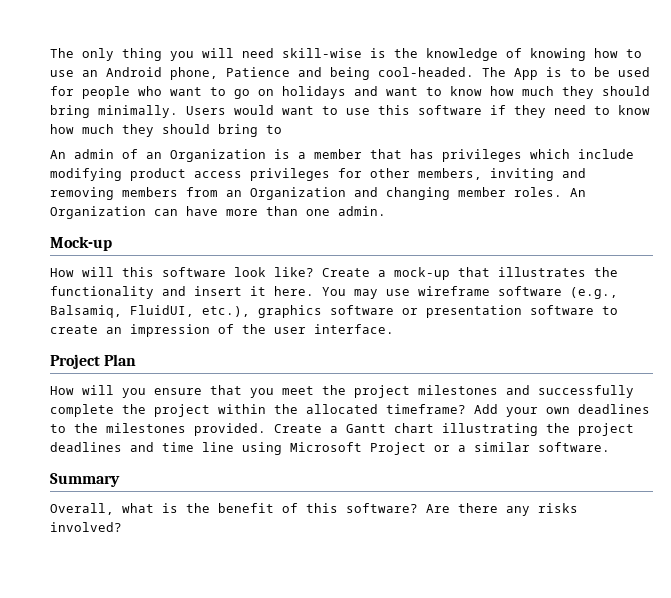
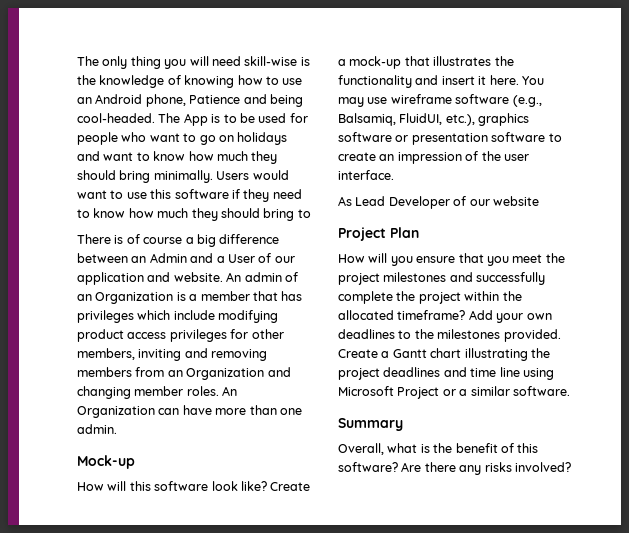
+ There is of course a big difference between an Admin and a User of our application and website.
+ As Lead Developer of our website

